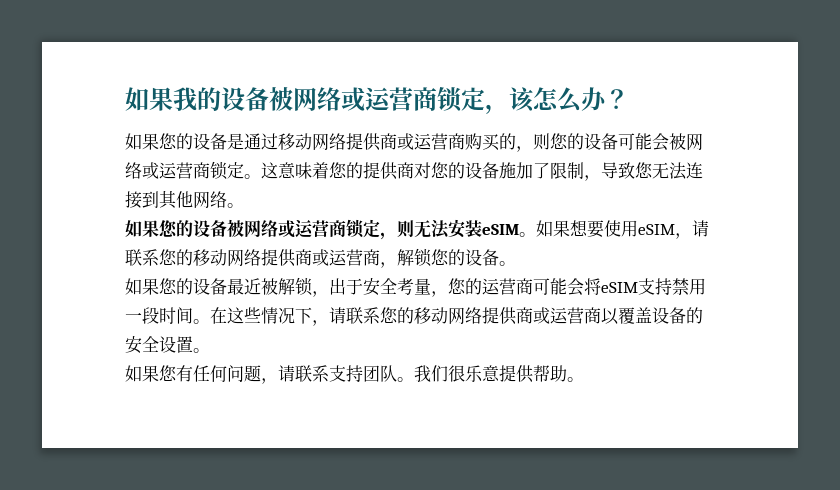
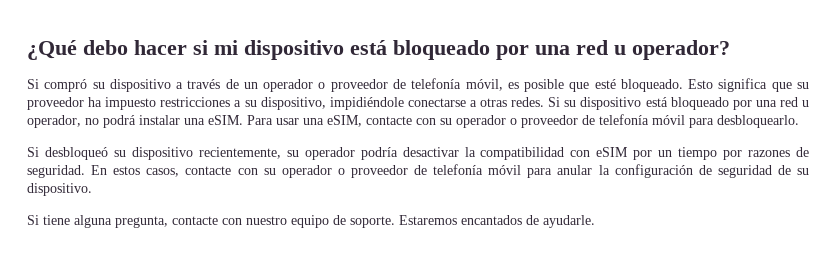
- 如果我的设备被网络或运营商锁定，该怎么办？
- 如果您的设备是通过移动网络提供商或运营商购买的，则您的设备可能会被网络或运营商锁定。这意味着您的提供商对您的设备施加了限制，导致您无法连接到其他网络。
- 如果您的设备被网络或运营商锁定，则无法安装eSIM。如果想要使用eSIM，请联系您的移动网络提供商或运营商，解锁您的设备。
- 如果您的设备最近被解锁，出于安全考量，您的运营商可能会将eSIM支持禁用一段时间。在这些情况下，请联系您的移动网络提供商或运营商以覆盖设备的安全设置。
- 如果您有任何问题，请联系支持团队。我们很乐意提供帮助。
+ ¿Qué debo hacer si mi dispositivo está bloqueado por una red u operador?
+ Si compró su dispositivo a través de un operador o proveedor de telefonía móvil, es posible que esté bloqueado. Esto significa que su proveedor ha impuesto restricciones a su dispositivo, impidiéndole conectarse a otras redes. Si su dispositivo está bloqueado por una red u operador, no podrá instalar una eSIM. Para usar una eSIM, contacte con su operador o proveedor de telefonía móvil para desbloquearlo.
+ Si desbloqueó su dispositivo recientemente, su operador podría desactivar la compatibilidad con eSIM por un tiempo por razones de seguridad. En estos casos, contacte con su operador o proveedor de telefonía móvil para anular la configuración de seguridad de su dispositivo.
+ Si tiene alguna pregunta, contacte con nuestro equipo de soporte. Estaremos encantados de ayudarle.

